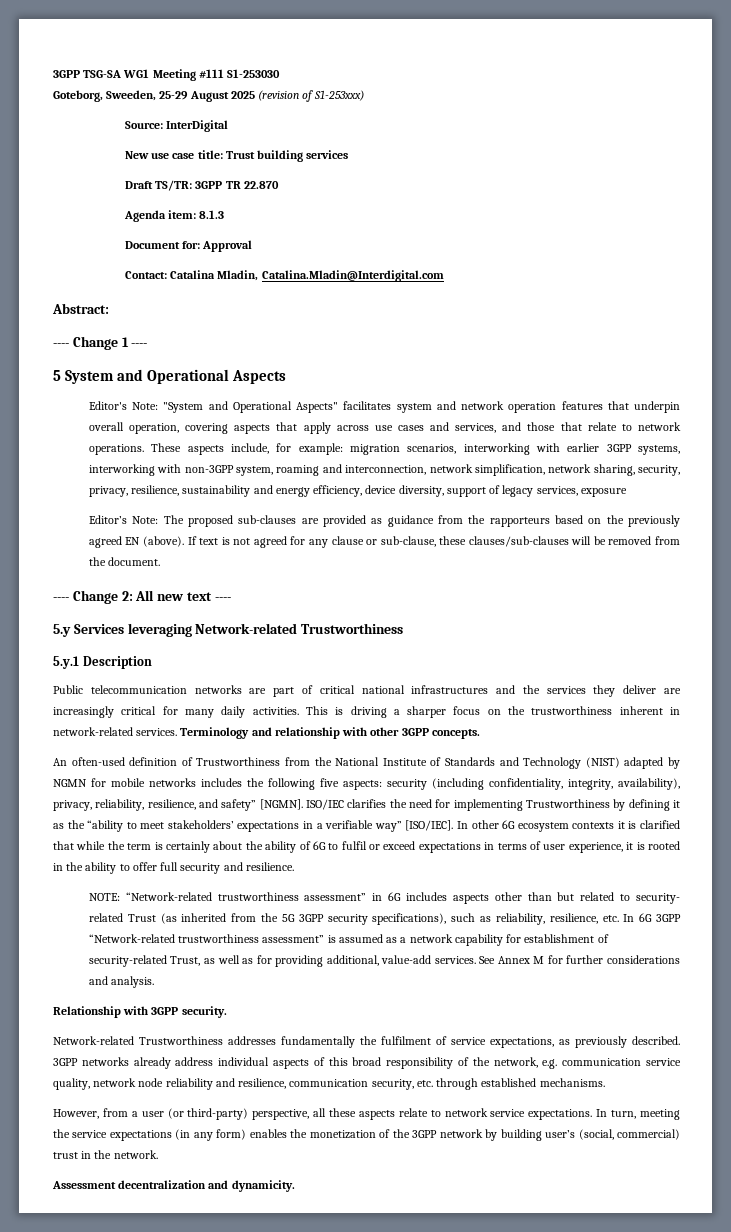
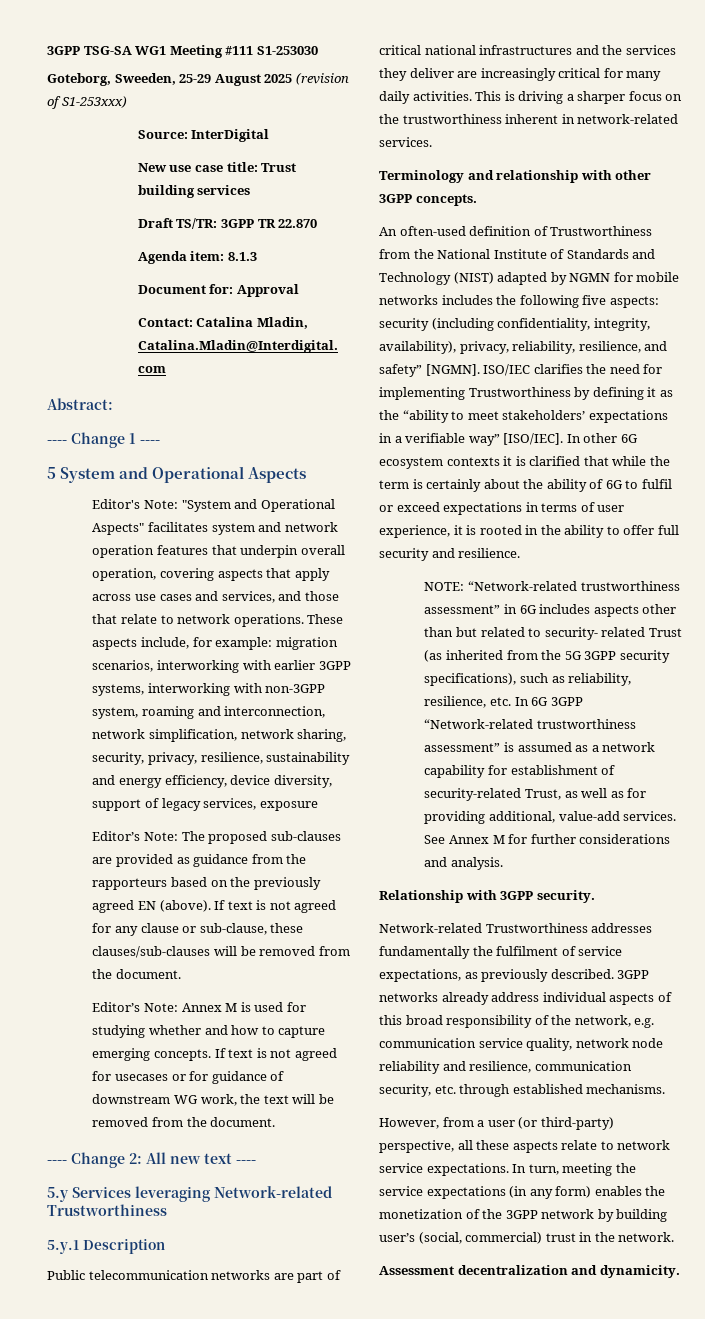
+ Editor’s Note: Annex M is used for studying whether and how to capture emerging concepts. If text is not agreed for usecases or for guidance of downstream WG work, the text will be removed from the document.
- This is driving a sharper focus on the trustworthiness inherent in network-related services. Terminology and relationship with other 3GPP concepts.
+ This is driving a sharper focus on the trustworthiness inherent in network-related services.
+ Terminology and relationship with other 3GPP concepts.

